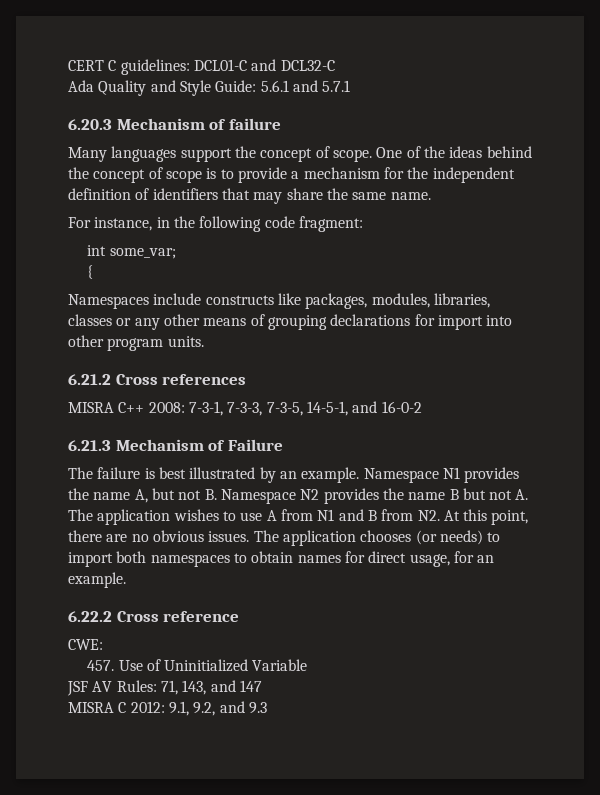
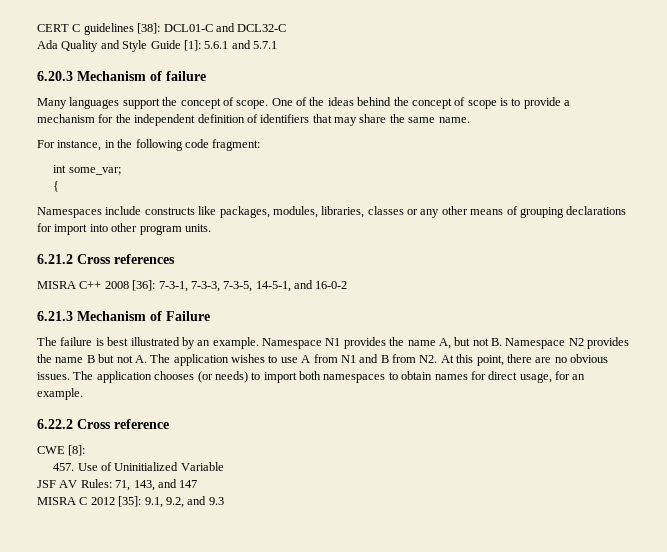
- CERT C guidelines: DCL01-C and DCL32-C
+ CERT C guidelines [38]: DCL01-C and DCL32-C
- Ada Quality and Style Guide: 5.6.1 and 5.7.1
+ Ada Quality and Style Guide [1]: 5.6.1 and 5.7.1
- MISRA C++ 2008: 7-3-1, 7-3-3, 7-3-5, 14-5-1, and 16-0-2
+ MISRA C++ 2008 [36]: 7-3-1, 7-3-3, 7-3-5, 14-5-1, and 16-0-2
- CWE:
+ CWE [8]:
- MISRA C 2012: 9.1, 9.2, and 9.3
+ MISRA C 2012 [35]: 9.1, 9.2, and 9.3

